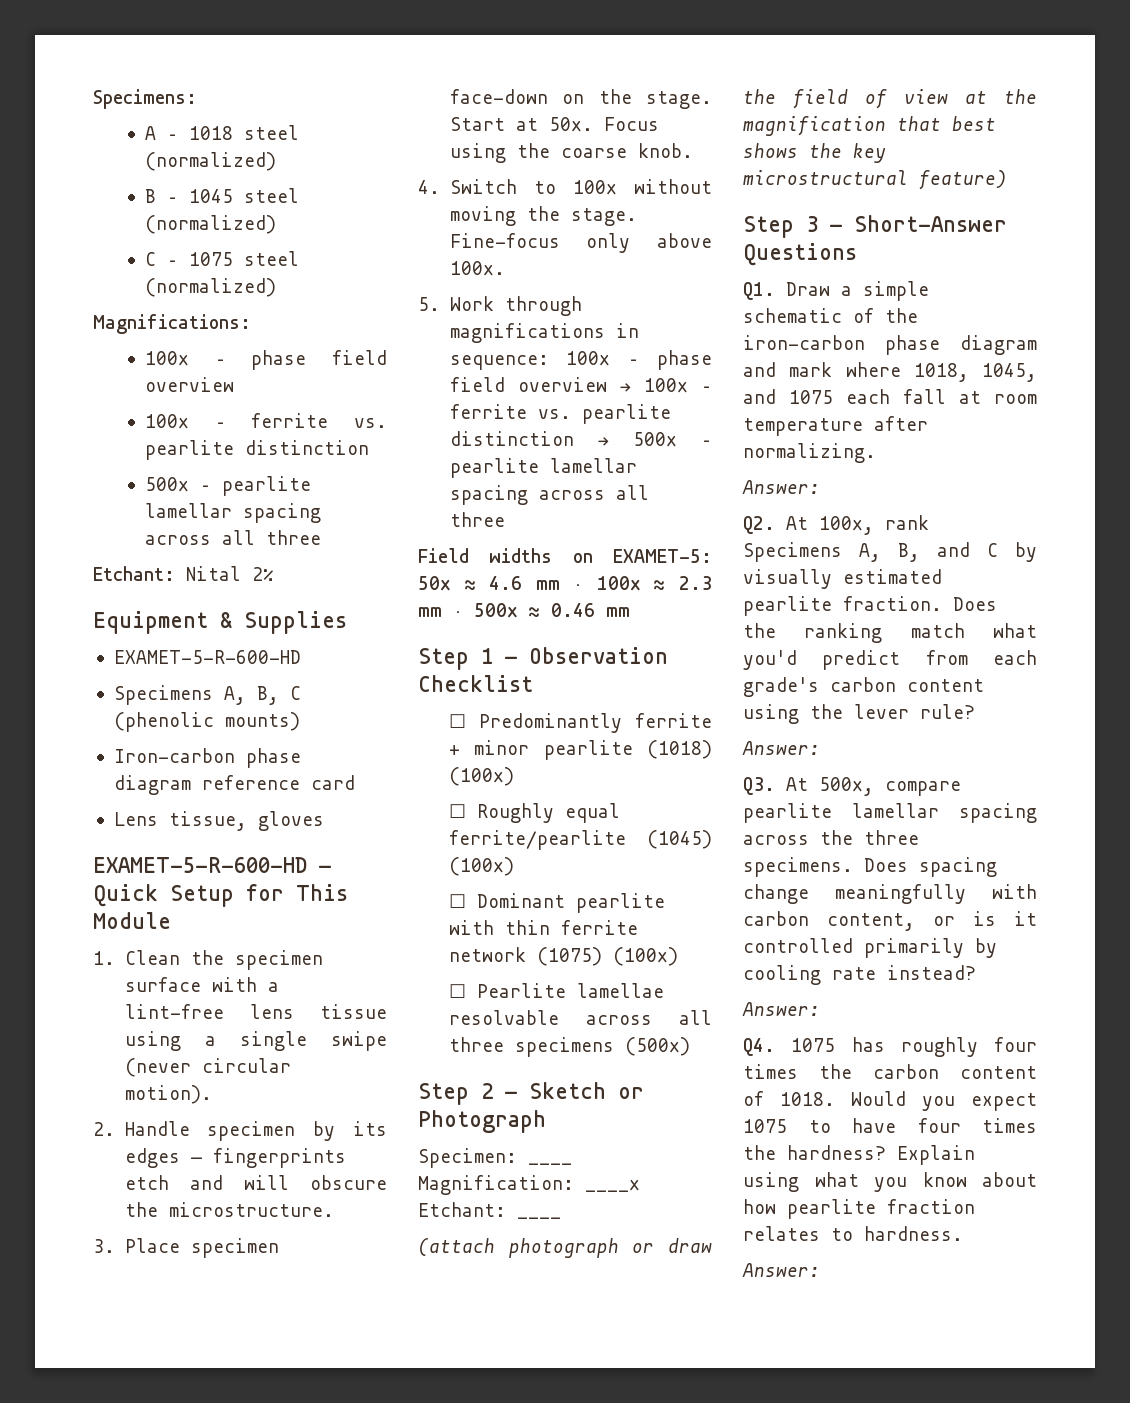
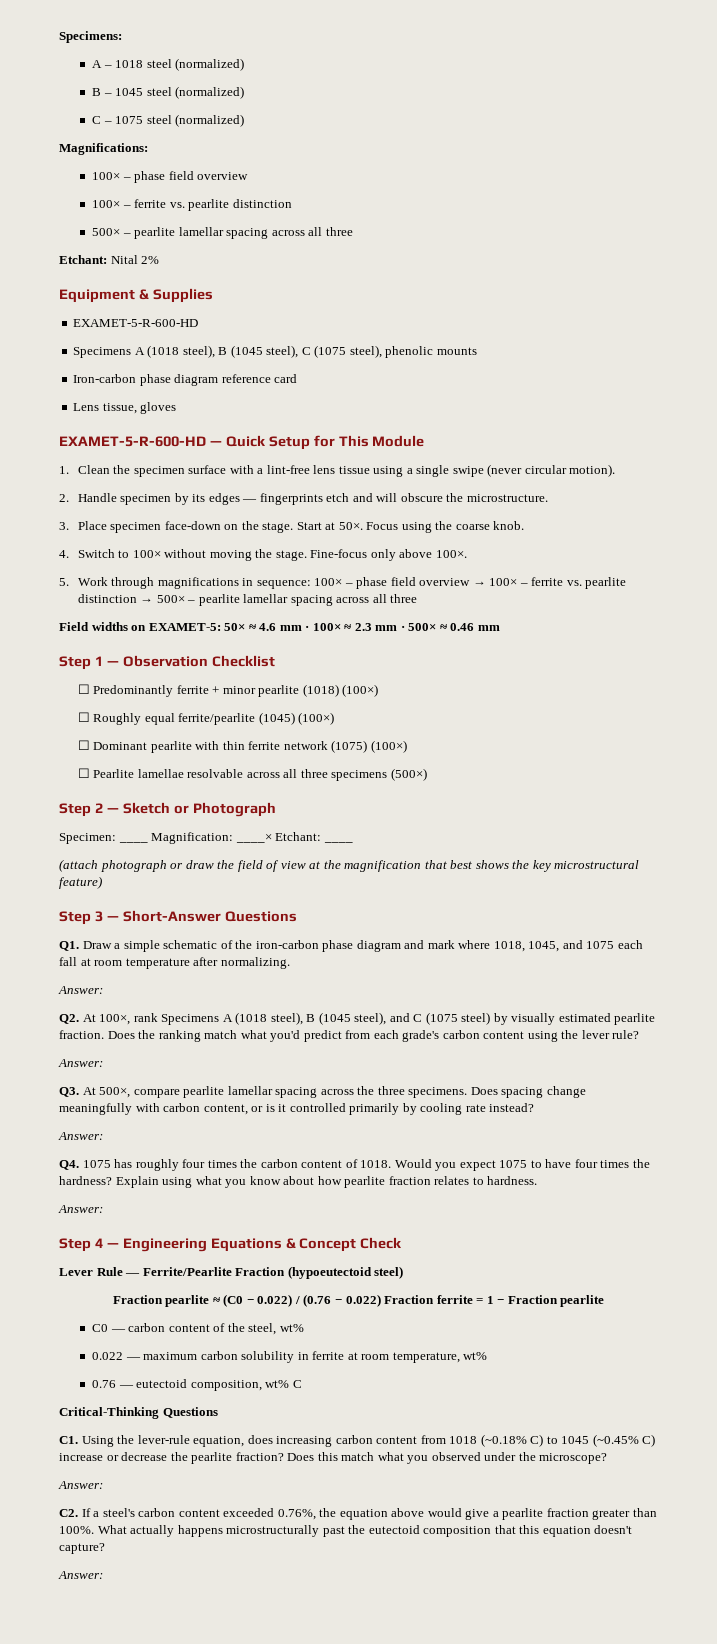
- Specimens A, B, C (phenolic mounts)
+ Specimens A (1018 steel), B (1045 steel), C (1075 steel), phenolic mounts
- Q2. At 100×, rank Specimens A, B, and C by visually estimated pearlite fraction.
+ Q2. At 100×, rank Specimens A (1018 steel), B (1045 steel), and C (1075 steel) by visually estimated pearlite fraction.
+ Step 4 — Engineering Equations & Concept Check
+ Lever Rule — Ferrite/Pearlite Fraction (hypoeutectoid steel)
+ Fraction pearlite ≈ (C0 − 0.022) / (0.76 − 0.022) Fraction ferrite = 1 − Fraction pearlite
+ C0 — carbon content of the steel, wt%
+ 0.022 — maximum carbon solubility in ferrite at room temperature, wt%
+ 0.76 — eutectoid composition, wt% C
+ Critical-Thinking Questions
+ C1. Using the lever-rule equation, does increasing carbon content from 1018 (~0.18% C) to 1045 (~0.45% C) increase or decrease the pearlite fraction? Does this match what you observed under the microscope?
+ Answer:
+ C2. If a steel's carbon content exceeded 0.76%, the equation above would give a pearlite fraction greater than 100%. What actually happens microstructurally past the eutectoid composition that this equation doesn't capture?
+ Answer:

